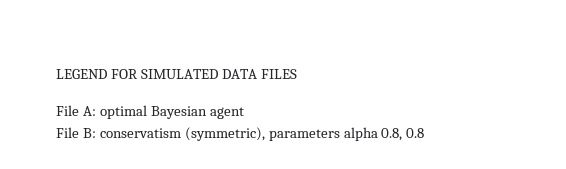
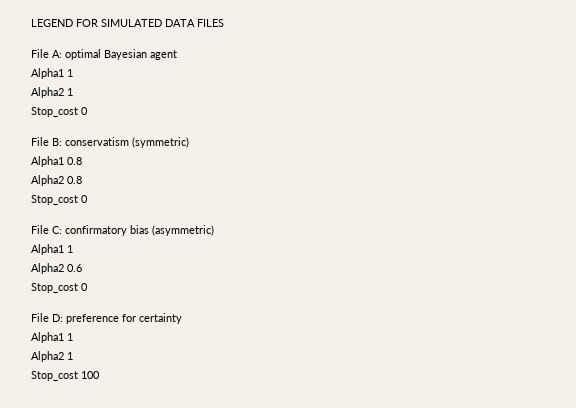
  File A: optimal Bayesian agent
- File B: conservatism (symmetric), parameters alpha 0.8, 0.8
+ Alpha1 1
+ Alpha2 1
+ Stop_cost 0
+ File B: conservatism (symmetric)
+ Alpha1 0.8
+ Alpha2 0.8
+ Stop_cost 0
+ File C: confirmatory bias (asymmetric)
+ Alpha1 1
+ Alpha2 0.6
+ Stop_cost 0
+ File D: preference for certainty
+ Alpha1 1
+ Alpha2 1
+ Stop_cost 100

